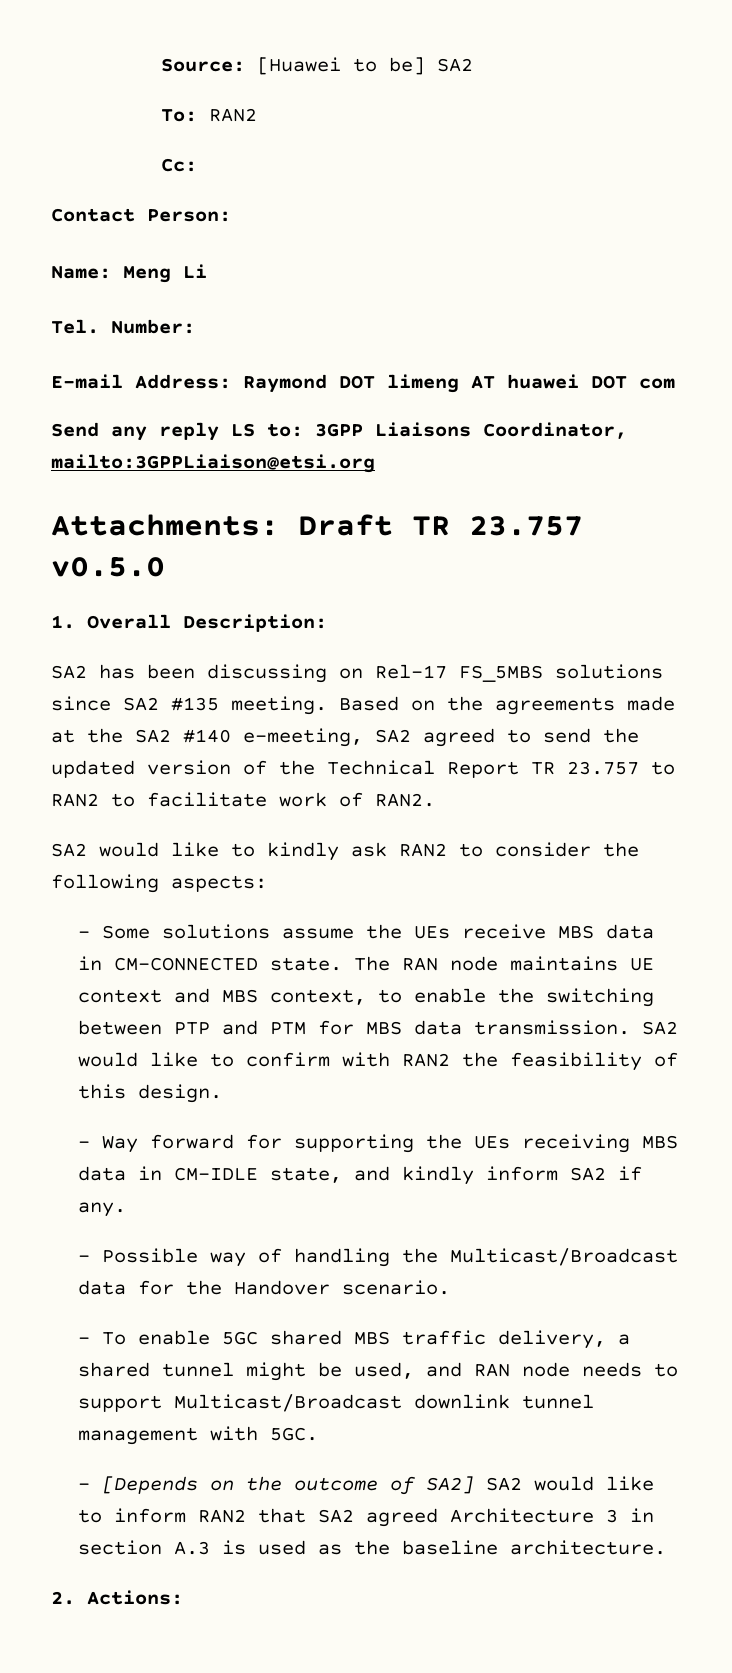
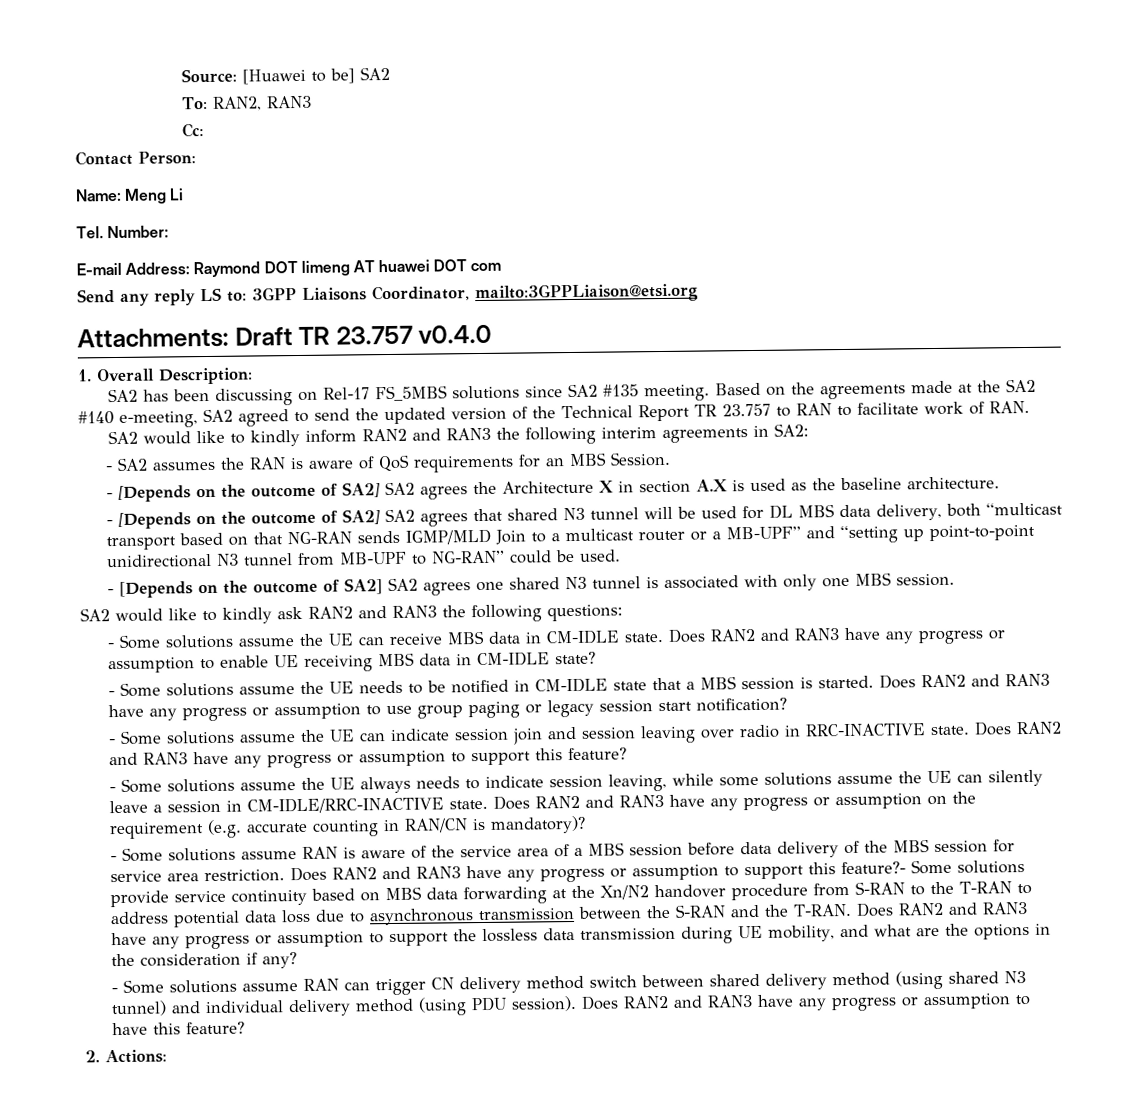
- To: RAN2
+ To: RAN2, RAN3
- Attachments: Draft TR 23.757 v0.5.0
+ Attachments: Draft TR 23.757 v0.4.0
- Based on the agreements made at the SA2 #140 e-meeting, SA2 agreed to send the updated version of the Technical Report TR 23.757 to RAN2 to facilitate work of RAN2.
- SA2 would like to kindly ask RAN2 to consider the following aspects:
- - Some solutions assume the UEs receive MBS data in CM-CONNECTED state. The RAN node maintains UE context and MBS context, to enable the switching between PTP and PTM for MBS data transmission. SA2 would like to confirm with RAN2 the feasibility of this design.
- - Way forward for supporting the UEs receiving MBS data in CM-IDLE state, and kindly inform SA2 if any.
- - Possible way of handling the Multicast/Broadcast data for the Handover scenario.
- - To enable 5GC shared MBS traffic delivery, a shared tunnel might be used, and RAN node needs to support Multicast/Broadcast downlink tunnel management with 5GC.
- - [Depends on the outcome of SA2] SA2 would like to inform RAN2 that SA2 agreed Architecture 3 in section A.3 is used as the baseline architecture.
+ Based on the agreements made at the SA2 #140 e-meeting, SA2 agreed to send the updated version of the Technical Report TR 23.757 to RAN to facilitate work of RAN.
+ SA2 would like to kindly inform RAN2 and RAN3 the following interim agreements in SA2:
+ - SA2 assumes the RAN is aware of QoS requirements for an MBS Session.
+ - [Depends on the outcome of SA2] SA2 agrees the Architecture X in section A.X is used as the baseline architecture.
+ - [Depends on the outcome of SA2] SA2 agrees that shared N3 tunnel will be used for DL MBS data delivery, both “multicast transport based on that NG-RAN sends IGMP/MLD Join to a multicast router or a MB-UPF” and “setting up point-to-point unidirectional N3 tunnel from MB-UPF to NG-RAN” could be used.
+ - [Depends on the outcome of SA2] SA2 agrees one shared N3 tunnel is associated with only one MBS session.
+ SA2 would like to kindly ask RAN2 and RAN3 the following questions:
+ - Some solutions assume the UE can receive MBS data in CM-IDLE state. Does RAN2 and RAN3 have any progress or assumption to enable UE receiving MBS data in CM-IDLE state?
+ - Some solutions assume the UE needs to be notified in CM-IDLE state that a MBS session is started. Does RAN2 and RAN3 have any progress or assumption to use group paging or legacy session start notification?
+ - Some solutions assume the UE can indicate session join and session leaving over radio in RRC-INACTIVE state. Does RAN2 and RAN3 have any progress or assumption to support this feature?
+ - Some solutions assume the UE always needs to indicate session leaving, while some solutions assume the UE can silently leave a session in CM-IDLE/RRC-INACTIVE state. Does RAN2 and RAN3 have any progress or assumption on the requirement (e.g. accurate counting in RAN/CN is mandatory)?
+ - Some solutions assume RAN is aware of the service area of a MBS session before data delivery of the MBS session for service area restriction. Does RAN2 and RAN3 have any progress or assumption to support this feature?- Some solutions provide service continuity based on MBS data forwarding at the Xn/N2 handover procedure from S-RAN to the T-RAN to address potential data loss due to asynchronous transmission between the S-RAN and the T-RAN. Does RAN2 and RAN3 have any progress or assumption to support the lossless data transmission during UE mobility, and what are the options in the consideration if any?
+ - Some solutions assume RAN can trigger CN delivery method switch between shared delivery method (using shared N3 tunnel) and individual delivery method (using PDU session). Does RAN2 and RAN3 have any progress or assumption to have this feature?

